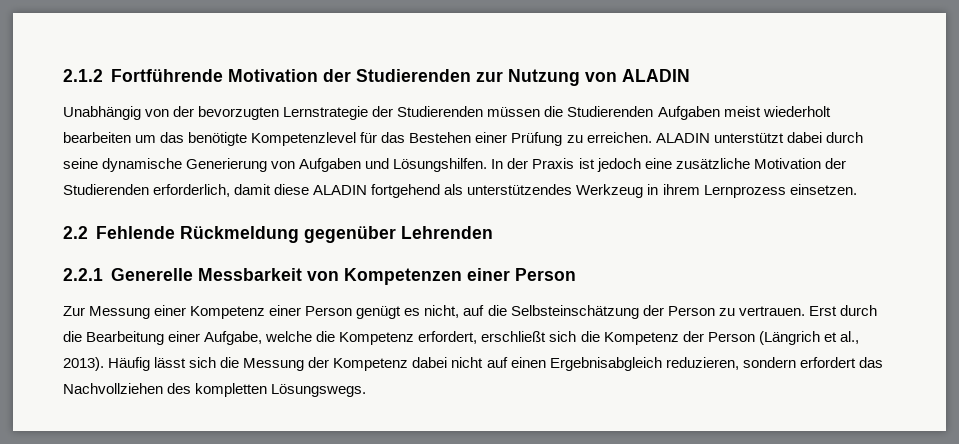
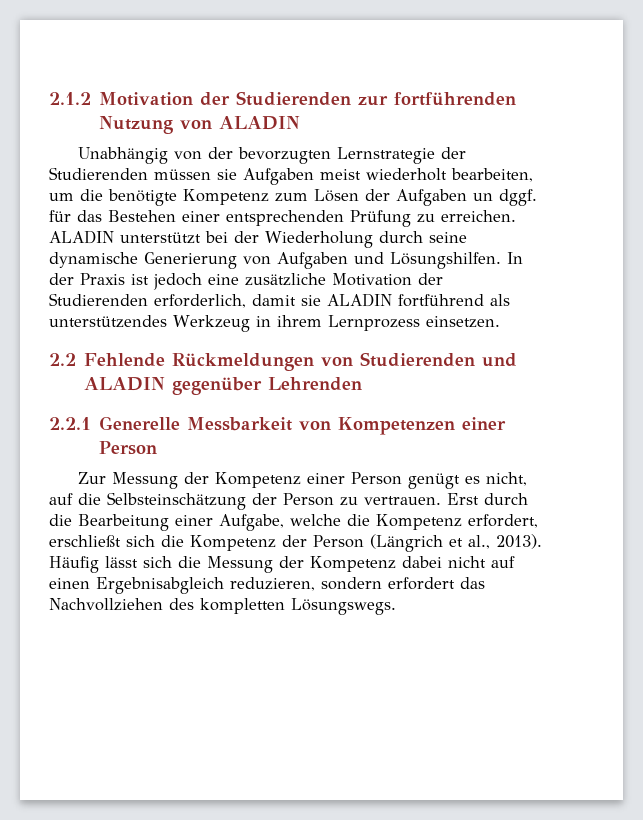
- 2.1.2 Fortführende Motivation der Studierenden zur Nutzung von ALADIN
+ 2.1.2 Motivation der Studierenden zur fortführenden Nutzung von ALADIN
- Unabhängig von der bevorzugten Lernstrategie der Studierenden müssen die Studierenden Aufgaben meist wiederholt bearbeiten um das benötigte Kompetenzlevel für das Bestehen einer Prüfung zu erreichen.
+ Unabhängig von der bevorzugten Lernstrategie der Studierenden müssen sie Aufgaben meist wiederholt bearbeiten, um die benötigte Kompetenz zum Lösen der Aufgaben un dggf. für das Bestehen einer entsprechenden Prüfung zu erreichen.
- ALADIN unterstützt dabei durch seine dynamische Generierung von Aufgaben und Lösungshilfen.
+ ALADIN unterstützt bei der Wiederholung durch seine dynamische Generierung von Aufgaben und Lösungshilfen.
- In der Praxis ist jedoch eine zusätzliche Motivation der Studierenden erforderlich, damit diese ALADIN fortgehend als unterstützendes Werkzeug in ihrem Lernprozess einsetzen.
+ In der Praxis ist jedoch eine zusätzliche Motivation der Studierenden erforderlich, damit sie ALADIN fortführend als unterstützendes Werkzeug in ihrem Lernprozess einsetzen.
- 2.2 Fehlende Rückmeldung gegenüber Lehrenden
+ 2.2 Fehlende Rückmeldungen von Studierenden und ALADIN gegenüber Lehrenden
- Zur Messung einer Kompetenz einer Person genügt es nicht, auf die Selbsteinschätzung der Person zu vertrauen.
+ Zur Messung der Kompetenz einer Person genügt es nicht, auf die Selbsteinschätzung der Person zu vertrauen.

